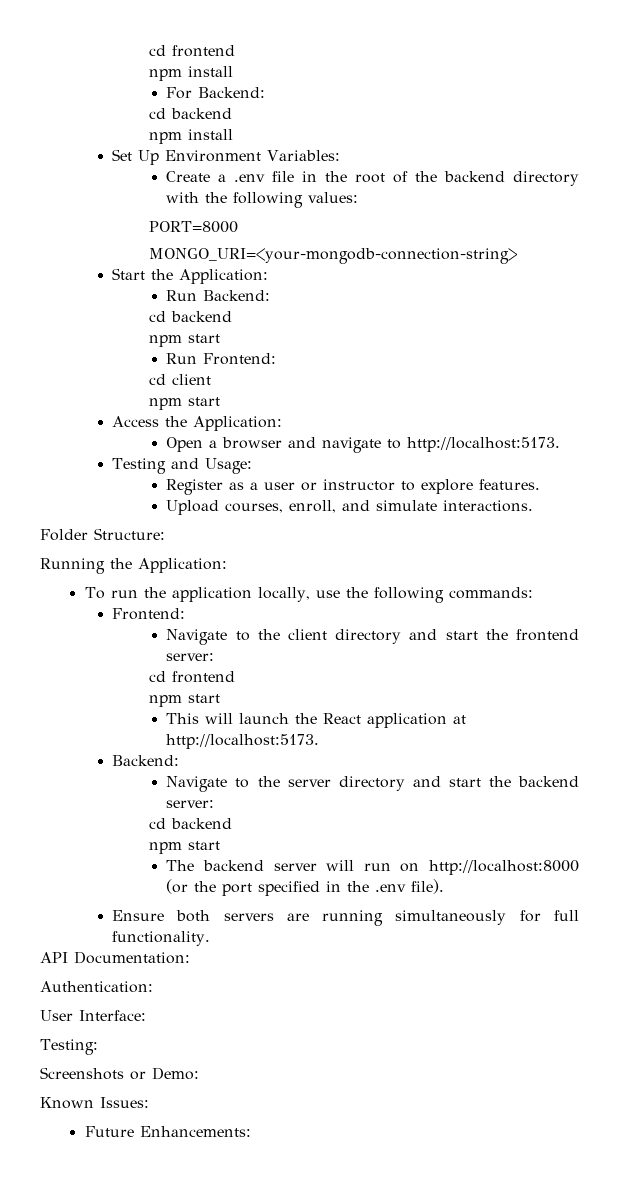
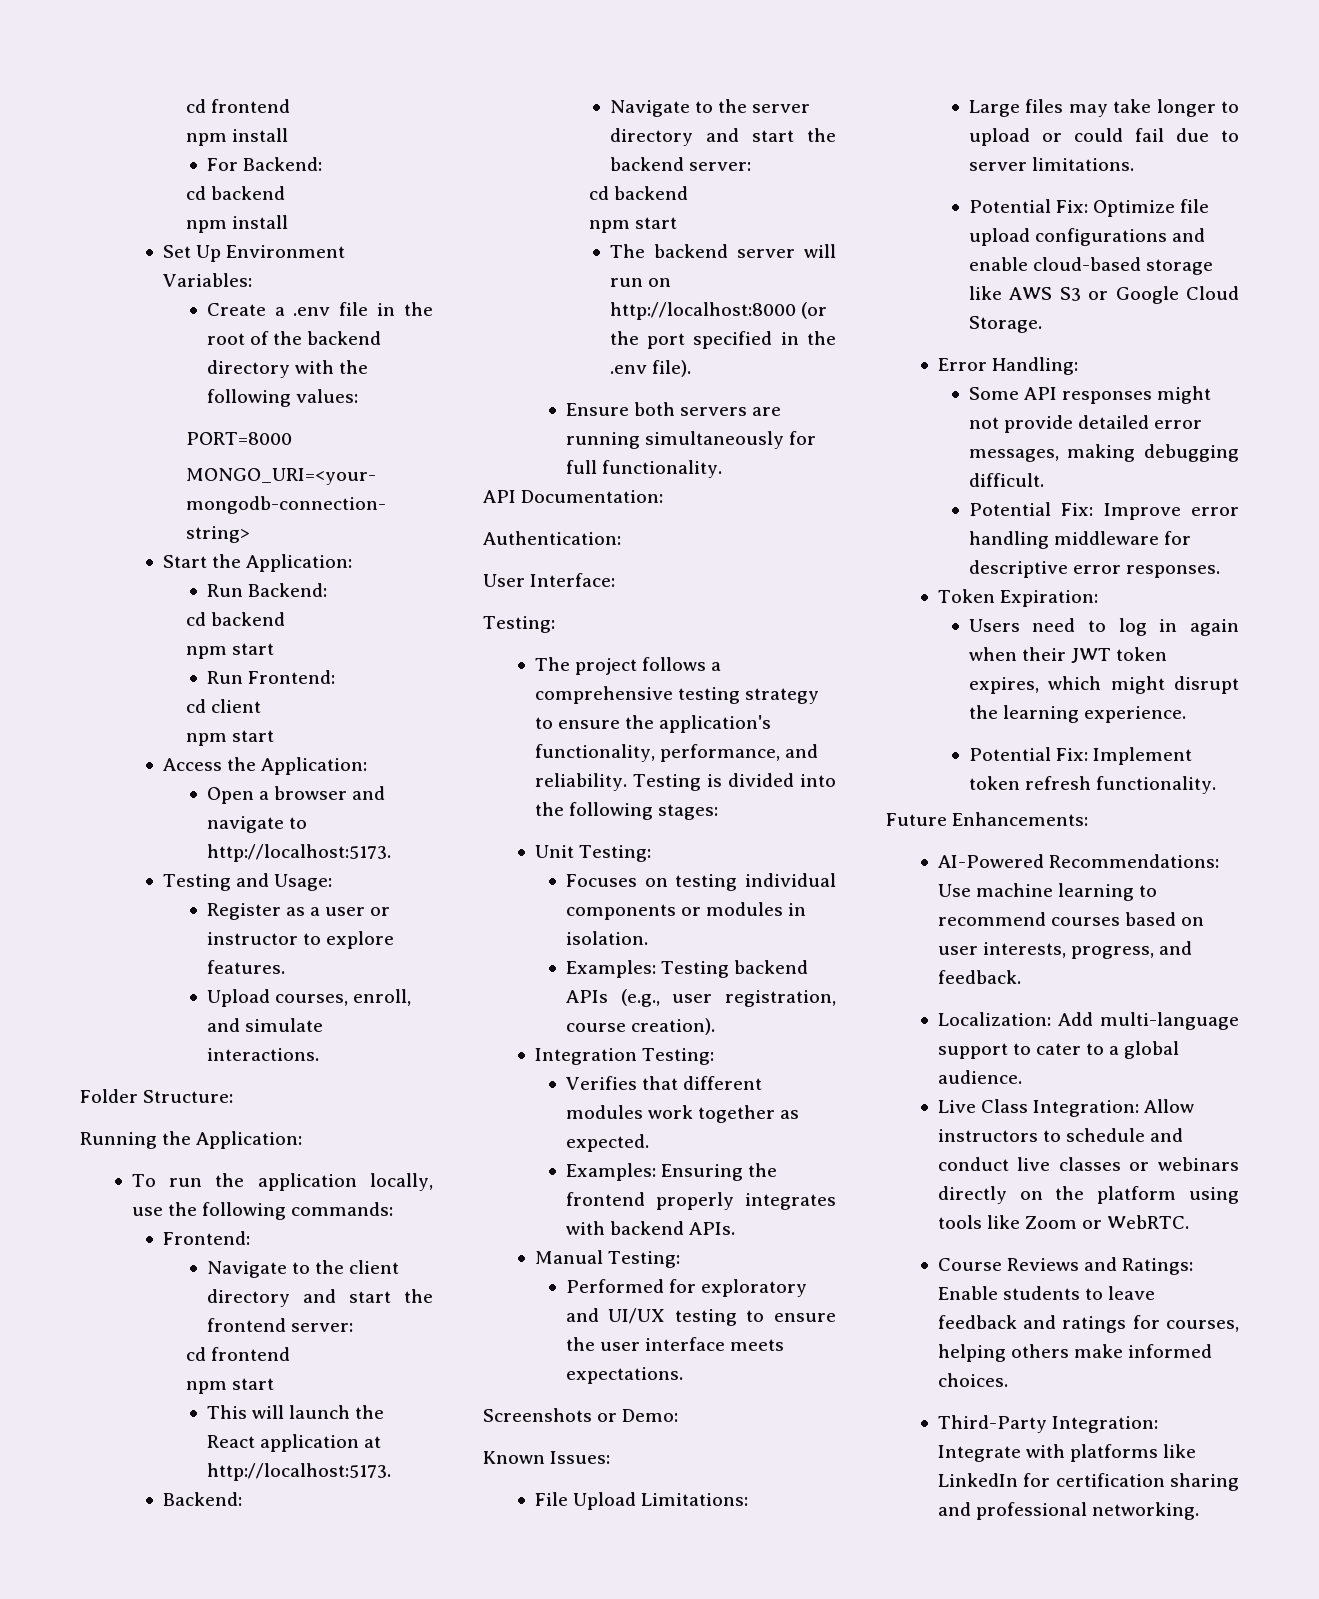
+ The project follows a comprehensive testing strategy to ensure the application's functionality, performance, and reliability. Testing is divided into the following stages:
+ Unit Testing:
+ Focuses on testing individual components or modules in isolation.
+ Examples: Testing backend APIs (e.g., user registration, course creation).
+ Integration Testing:
+ Verifies that different modules work together as expected.
+ Examples: Ensuring the frontend properly integrates with backend APIs.
+ Manual Testing:
+ Performed for exploratory and UI/UX testing to ensure the user interface meets expectations.
+ File Upload Limitations:
+ Large files may take longer to upload or could fail due to server limitations.
+ Potential Fix: Optimize file upload configurations and enable cloud-based storage like AWS S3 or Google Cloud Storage.
+ Error Handling:
+ Some API responses might not provide detailed error messages, making debugging difficult.
+ Potential Fix: Improve error handling middleware for descriptive error responses.
+ Token Expiration:
+ Users need to log in again when their JWT token expires, which might disrupt the learning experience.
+ Potential Fix: Implement token refresh functionality.
  Future Enhancements:
+ AI-Powered Recommendations: Use machine learning to recommend courses based on user interests, progress, and feedback.
+ Localization: Add multi-language support to cater to a global audience.
+ Live Class Integration: Allow instructors to schedule and conduct live classes or webinars directly on the platform using tools like Zoom or WebRTC.
+ Course Reviews and Ratings: Enable students to leave feedback and ratings for courses, helping others make informed choices.
+ Third-Party Integration: Integrate with platforms like LinkedIn for certification sharing and professional networking.

